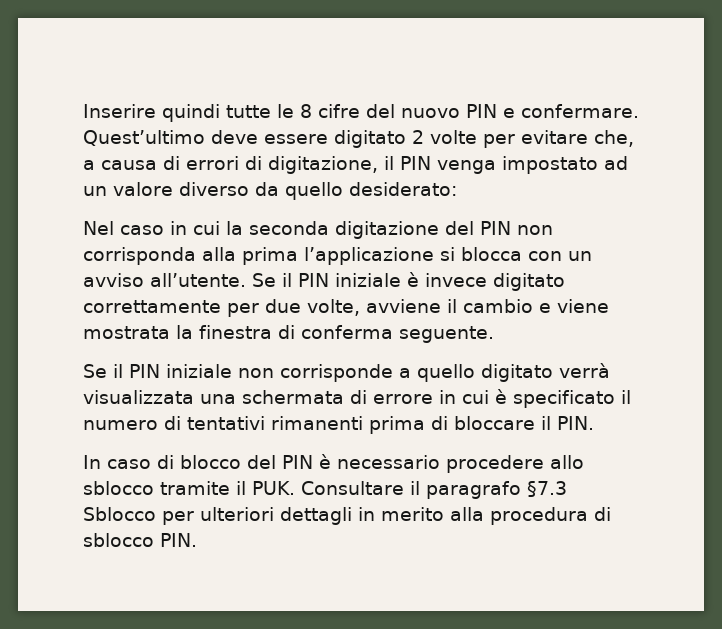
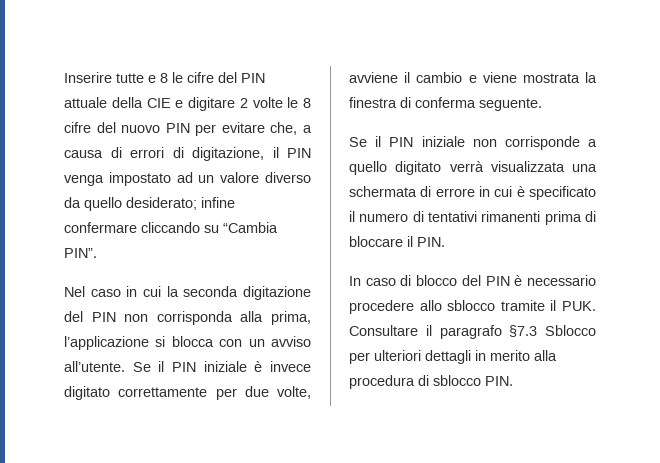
- Inserire quindi tutte le 8 cifre del nuovo PIN e confermare. Quest’ultimo deve essere digitato 2 volte per evitare che, a causa di errori di digitazione, il PIN venga impostato ad un valore diverso da quello desiderato:
+ Inserire tutte e 8 le cifre del PIN attuale della CIE e digitare 2 volte le 8 cifre del nuovo PIN per evitare che, a causa di errori di digitazione, il PIN venga impostato ad un valore diverso da quello desiderato; infine confermare cliccando su “Cambia PIN”.
- Nel caso in cui la seconda digitazione del PIN non corrisponda alla prima l’applicazione si blocca con un avviso all’utente.
+ Nel caso in cui la seconda digitazione del PIN non corrisponda alla prima, l’applicazione si blocca con un avviso all’utente.

